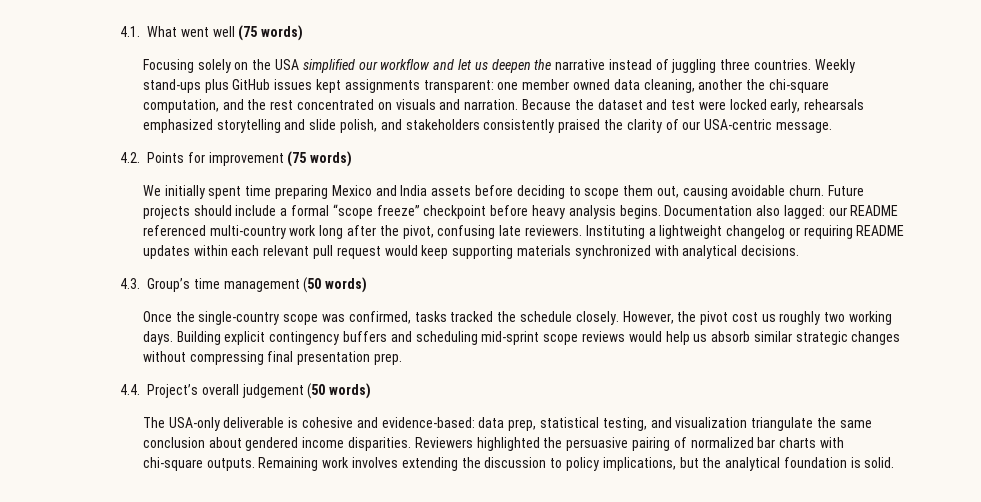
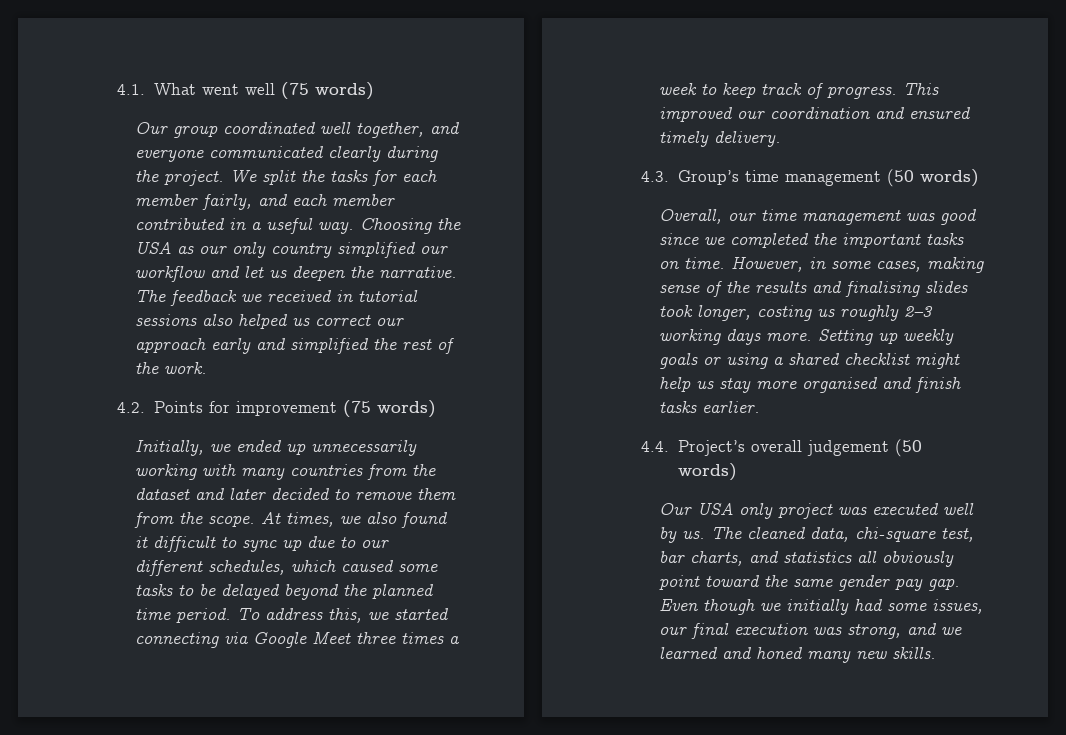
- Focusing solely on the USA simplified our workflow and let us deepen the narrative instead of juggling three countries. Weekly stand-ups plus GitHub issues kept assignments transparent: one member owned data cleaning, another the chi-square computation, and the rest concentrated on visuals and narration. Because the dataset and test were locked early, rehearsals emphasized storytelling and slide polish, and stakeholders consistently praised the clarity of our USA-centric message.
+ Our group coordinated well together, and everyone communicated clearly during the project. We split the tasks for each member fairly, and each member contributed in a useful way. Choosing the USA as our only country simplified our workflow and let us deepen the narrative. The feedback we received in tutorial sessions also helped us correct our approach early and simplified the rest of the work.
- We initially spent time preparing Mexico and India assets before deciding to scope them out, causing avoidable churn. Future projects should include a formal “scope freeze” checkpoint before heavy analysis begins. Documentation also lagged: our README referenced multi-country work long after the pivot, confusing late reviewers. Instituting a lightweight changelog or requiring README updates within each relevant pull request would keep supporting materials synchronized with analytical decisions.
+ Initially, we ended up unnecessarily working with many countries from the dataset and later decided to remove them from the scope. At times, we also found it difficult to sync up due to our different schedules, which caused some tasks to be delayed beyond the planned time period. To address this, we started connecting via Google Meet three times a week to keep track of progress. This improved our coordination and ensured timely delivery.
- Once the single-country scope was confirmed, tasks tracked the schedule closely. However, the pivot cost us roughly two working days. Building explicit contingency buffers and scheduling mid-sprint scope reviews would help us absorb similar strategic changes without compressing final presentation prep.
+ Overall, our time management was good since we completed the important tasks on time. However, in some cases, making sense of the results and finalising slides took longer, costing us roughly 2–3 working days more. Setting up weekly goals or using a shared checklist might help us stay more organised and finish tasks earlier.
- The USA-only deliverable is cohesive and evidence-based: data prep, statistical testing, and visualization triangulate the same conclusion about gendered income disparities. Reviewers highlighted the persuasive pairing of normalized bar charts with chi-square outputs. Remaining work involves extending the discussion to policy implications, but the analytical foundation is solid.
+ Our USA only project was executed well by us. The cleaned data, chi-square test, bar charts, and statistics all obviously point toward the same gender pay gap. Even though we initially had some issues, our final execution was strong, and we learned and honed many new skills.

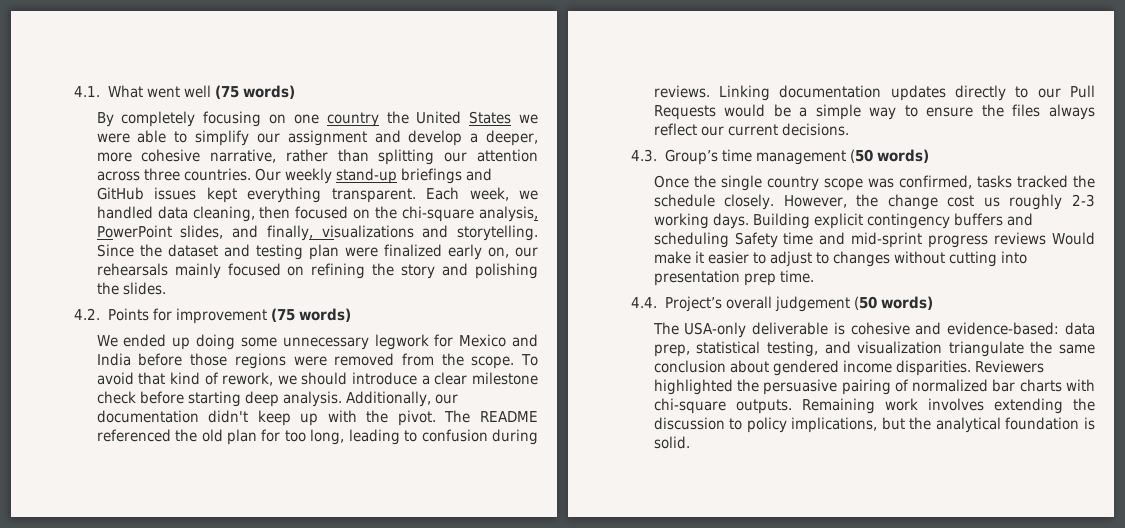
- Our group coordinated well together, and everyone communicated clearly during the project. We split the tasks for each member fairly, and each member contributed in a useful way. Choosing the USA as our only country simplified our workflow and let us deepen the narrative. The feedback we received in tutorial sessions also helped us correct our approach early and simplified the rest of the work.
+ By completely focusing on one country the United States we were able to simplify our assignment and develop a deeper, more cohesive narrative, rather than splitting our attention across three countries. Our weekly stand-up briefings and GitHub issues kept everything transparent. Each week, we handled data cleaning, then focused on the chi-square analysis, PowerPoint slides, and finally, visualizations and storytelling. Since the dataset and testing plan were finalized early on, our rehearsals mainly focused on refining the story and polishing the slides.
- Initially, we ended up unnecessarily working with many countries from the dataset and later decided to remove them from the scope. At times, we also found it difficult to sync up due to our different schedules, which caused some tasks to be delayed beyond the planned time period. To address this, we started connecting via Google Meet three times a week to keep track of progress. This improved our coordination and ensured timely delivery.
+ We ended up doing some unnecessary legwork for Mexico and India before those regions were removed from the scope. To avoid that kind of rework, we should introduce a clear milestone check before starting deep analysis. Additionally, our documentation didn't keep up with the pivot. The README referenced the old plan for too long, leading to confusion during reviews. Linking documentation updates directly to our Pull Requests would be a simple way to ensure the files always reflect our current decisions.
- Overall, our time management was good since we completed the important tasks on time. However, in some cases, making sense of the results and finalising slides took longer, costing us roughly 2–3 working days more. Setting up weekly goals or using a shared checklist might help us stay more organised and finish tasks earlier.
+ Once the single country scope was confirmed, tasks tracked the schedule closely. However, the change cost us roughly 2-3 working days. Building explicit contingency buffers and scheduling Safety time and mid-sprint progress reviews Would make it easier to adjust to changes without cutting into presentation prep time.
- Our USA only project was executed well by us. The cleaned data, chi-square test, bar charts, and statistics all obviously point toward the same gender pay gap. Even though we initially had some issues, our final execution was strong, and we learned and honed many new skills.
+ The USA-only deliverable is cohesive and evidence-based: data prep, statistical testing, and visualization triangulate the same conclusion about gendered income disparities. Reviewers highlighted the persuasive pairing of normalized bar charts with chi-square outputs. Remaining work involves extending the discussion to policy implications, but the analytical foundation is solid.

